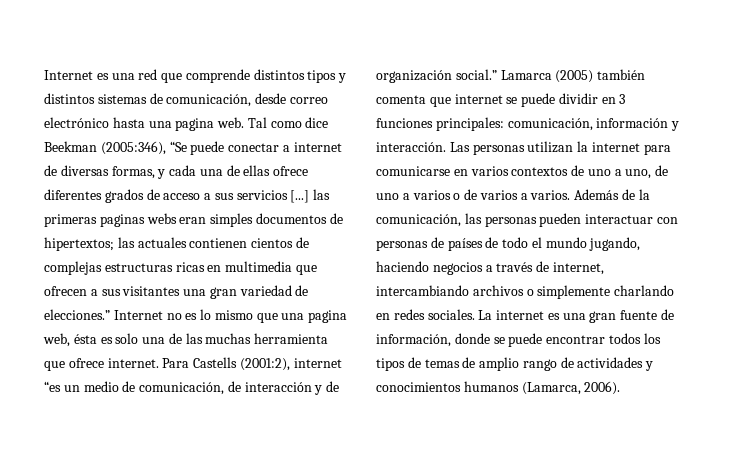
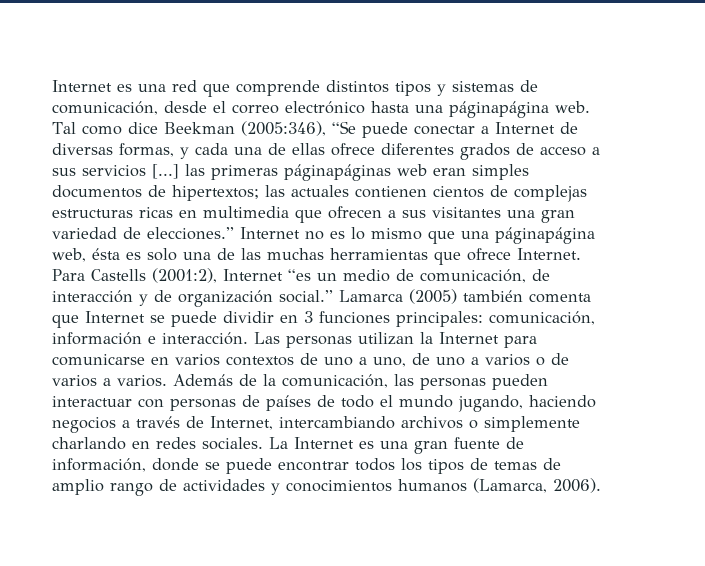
- Internet es una red que comprende distintos tipos y distintos sistemas de comunicación, desde correo electrónico hasta una pagina web.
+ Internet es una red que comprende distintos tipos y sistemas de comunicación, desde el correo electrónico hasta una páginapágina web.
- Tal como dice Beekman (2005:346), “Se puede conectar a internet de diversas formas, y cada una de ellas ofrece diferentes grados de acceso a sus servicios [...] las primeras paginas webs eran simples documentos de hipertextos; las actuales contienen cientos de complejas estructuras ricas en multimedia que ofrecen a sus visitantes una gran variedad de elecciones.”
+ Tal como dice Beekman (2005:346), “Se puede conectar a Internet de diversas formas, y cada una de ellas ofrece diferentes grados de acceso a sus servicios [...] las primeras páginapáginas web eran simples documentos de hipertextos; las actuales contienen cientos de complejas estructuras ricas en multimedia que ofrecen a sus visitantes una gran variedad de elecciones.”
- Internet no es lo mismo que una pagina web, ésta es solo una de las muchas herramienta que ofrece internet.
+ Internet no es lo mismo que una páginapágina web, ésta es solo una de las muchas herramientas que ofrece Internet.
- Para Castells (2001:2), internet “es un medio de comunicación, de interacción y de organización social.”
+ Para Castells (2001:2), Internet “es un medio de comunicación, de interacción y de organización social.”
- Lamarca (2005) también comenta que internet se puede dividir en 3 funciones principales: comunicación, información y interacción.
+ Lamarca (2005) también comenta que Internet se puede dividir en 3 funciones principales: comunicación, información e interacción.
- Las personas utilizan la internet para comunicarse en varios contextos de uno a uno, de uno a varios o de varios a varios.
+ Las personas utilizan la Internet para comunicarse en varios contextos de uno a uno, de uno a varios o de varios a varios.
- Además de la comunicación, las personas pueden interactuar con personas de países de todo el mundo jugando, haciendo negocios a través de internet, intercambiando archivos o simplemente charlando en redes sociales.
+ Además de la comunicación, las personas pueden interactuar con personas de países de todo el mundo jugando, haciendo negocios a través de Internet, intercambiando archivos o simplemente charlando en redes sociales.
- La internet es una gran fuente de información, donde se puede encontrar todos los tipos de temas de amplio rango de actividades y conocimientos humanos (Lamarca, 2006).
+ La Internet es una gran fuente de información, donde se puede encontrar todos los tipos de temas de amplio rango de actividades y conocimientos humanos (Lamarca, 2006).

